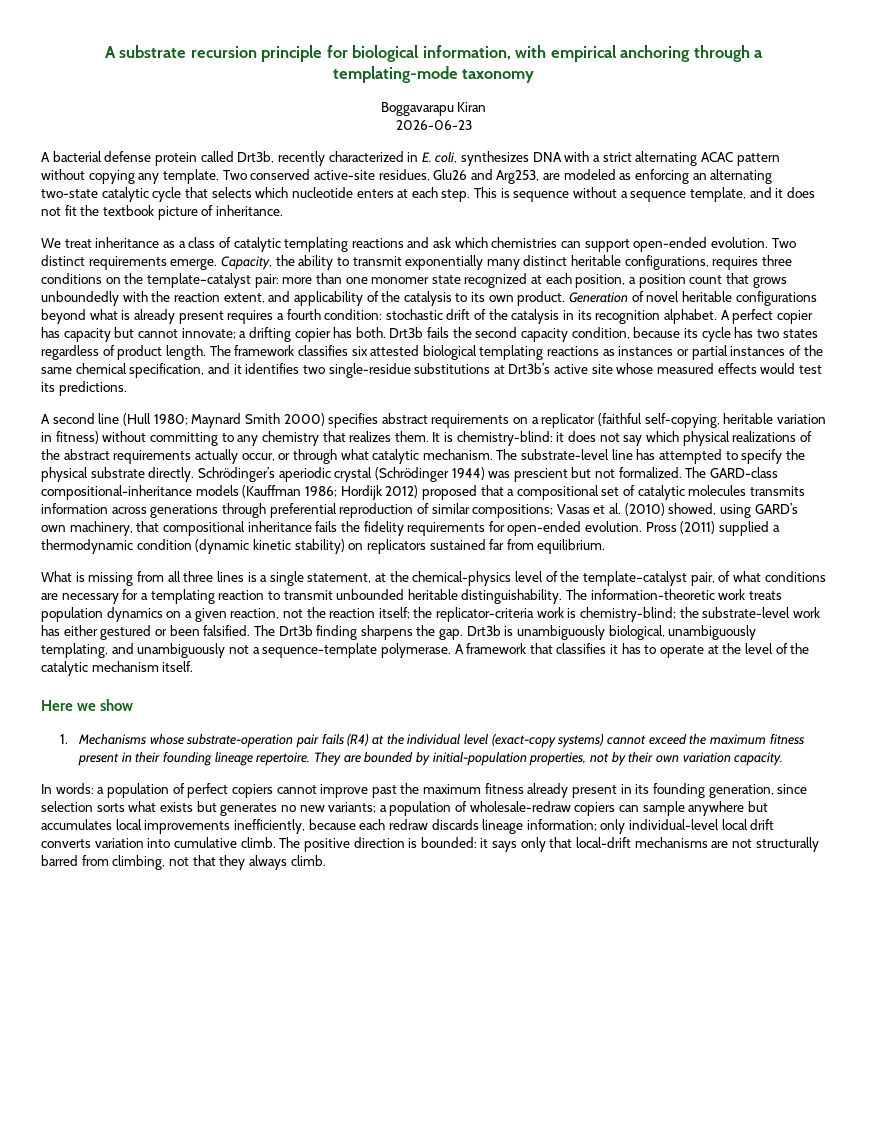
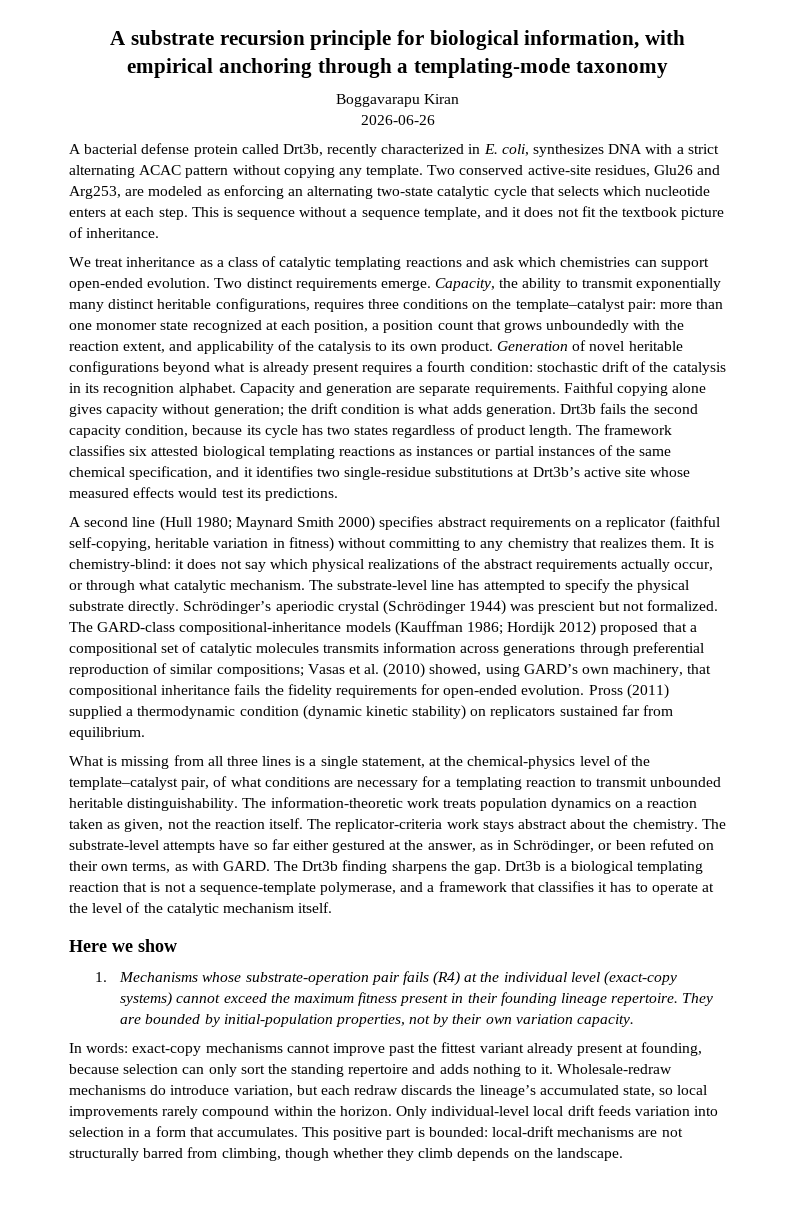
- 2026-06-23
+ 2026-06-26
- A perfect copier has capacity but cannot innovate; a drifting copier has both.
+ Capacity and generation are separate requirements. Faithful copying alone gives capacity without generation; the drift condition is what adds generation.
- The information-theoretic work treats population dynamics on a given reaction, not the reaction itself; the replicator-criteria work is chemistry-blind; the substrate-level work has either gestured or been falsified.
+ The information-theoretic work treats population dynamics on a reaction taken as given, not the reaction itself. The replicator-criteria work stays abstract about the chemistry. The substrate-level attempts have so far either gestured at the answer, as in Schrödinger, or been refuted on their own terms, as with GARD.
- Drt3b is unambiguously biological, unambiguously templating, and unambiguously not a sequence-template polymerase. A framework that classifies it has to operate at the level of the catalytic mechanism itself.
+ Drt3b is a biological templating reaction that is not a sequence-template polymerase, and a framework that classifies it has to operate at the level of the catalytic mechanism itself.
- In words: a population of perfect copiers cannot improve past the maximum fitness already present in its founding generation, since selection sorts what exists but generates no new variants; a population of wholesale-redraw copiers can sample anywhere but accumulates local improvements inefficiently, because each redraw discards lineage information; only individual-level local drift converts variation into cumulative climb. The positive direction is bounded: it says only that local-drift mechanisms are not structurally barred from climbing, not that they always climb.
+ In words: exact-copy mechanisms cannot improve past the fittest variant already present at founding, because selection can only sort the standing repertoire and adds nothing to it. Wholesale-redraw mechanisms do introduce variation, but each redraw discards the lineage’s accumulated state, so local improvements rarely compound within the horizon. Only individual-level local drift feeds variation into selection in a form that accumulates. This positive part is bounded: local-drift mechanisms are not structurally barred from climbing, though whether they climb depends on the landscape.

